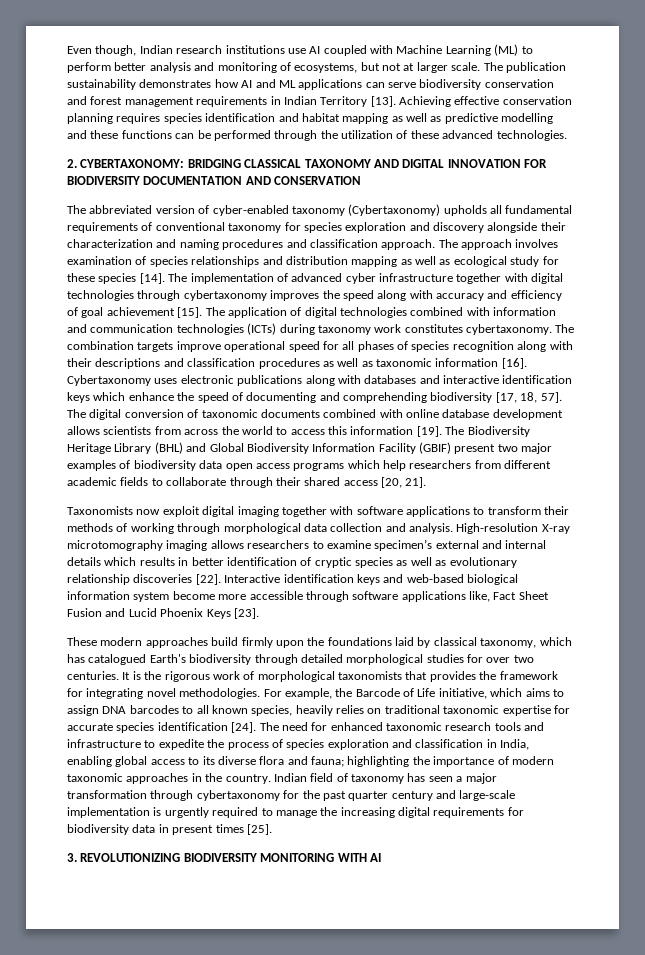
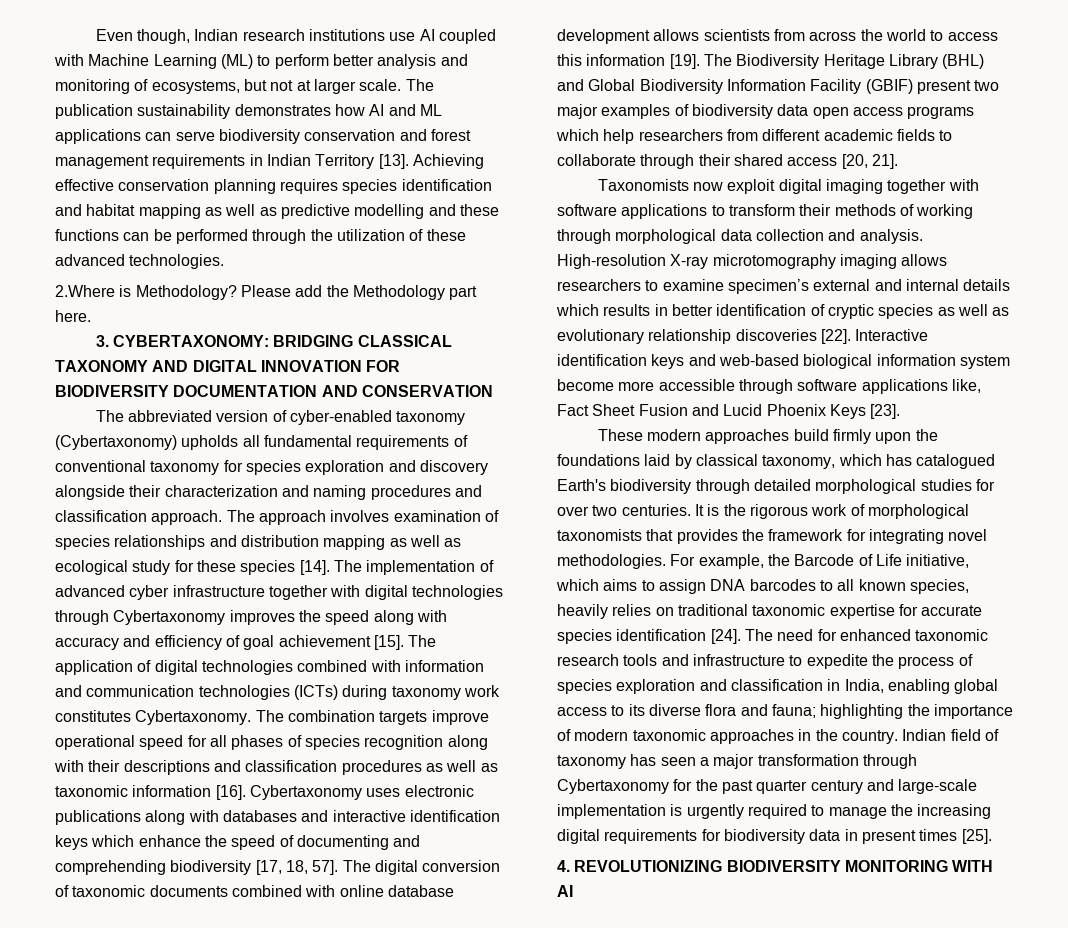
- 2. CYBERTAXONOMY: BRIDGING CLASSICAL TAXONOMY AND DIGITAL INNOVATION FOR BIODIVERSITY DOCUMENTATION AND CONSERVATION
+ 2.Where is Methodology? Please add the Methodology part here.
+ 3. CYBERTAXONOMY: BRIDGING CLASSICAL TAXONOMY AND DIGITAL INNOVATION FOR BIODIVERSITY DOCUMENTATION AND CONSERVATION
- The implementation of advanced cyber infrastructure together with digital technologies through cybertaxonomy improves the speed along with accuracy and efficiency of goal achievement [15].
+ The implementation of advanced cyber infrastructure together with digital technologies through Cybertaxonomy improves the speed along with accuracy and efficiency of goal achievement [15].
- The application of digital technologies combined with information and communication technologies (ICTs) during taxonomy work constitutes cybertaxonomy.
+ The application of digital technologies combined with information and communication technologies (ICTs) during taxonomy work constitutes Cybertaxonomy.
- Indian field of taxonomy has seen a major transformation through cybertaxonomy for the past quarter century and large-scale implementation is urgently required to manage the increasing digital requirements for biodiversity data in present times [25].
+ Indian field of taxonomy has seen a major transformation through Cybertaxonomy for the past quarter century and large-scale implementation is urgently required to manage the increasing digital requirements for biodiversity data in present times [25].
- 3. REVOLUTIONIZING BIODIVERSITY MONITORING WITH AI
+ 4. REVOLUTIONIZING BIODIVERSITY MONITORING WITH AI

